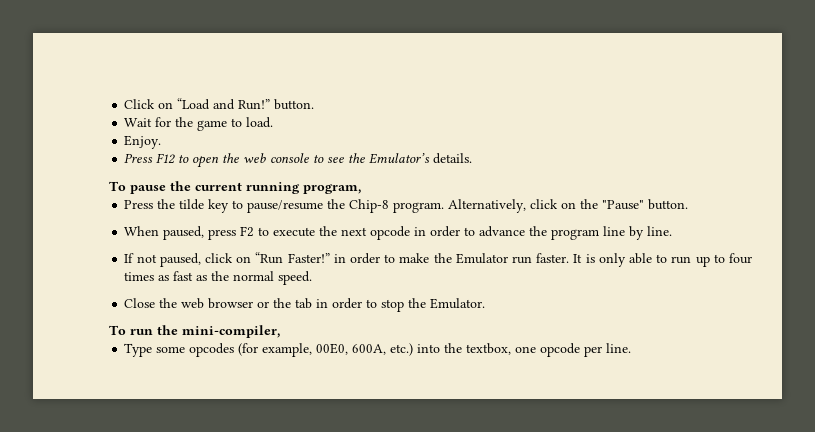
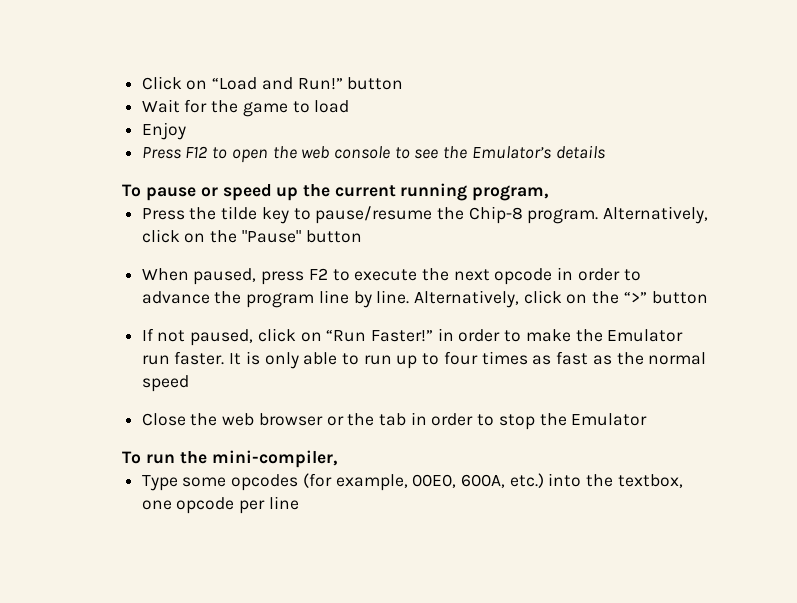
- Click on “Load and Run!” button.
+ Click on “Load and Run!” button
- Wait for the game to load.
- Enjoy.
+ Wait for the game to load
+ Enjoy
- Press F12 to open the web console to see the Emulator’s details.
+ Press F12 to open the web console to see the Emulator’s details
- To pause the current running program,
+ To pause or speed up the current running program,
- Alternatively, click on the "Pause" button.
+ Alternatively, click on the "Pause" button
+ Alternatively, click on the “>” button
- It is only able to run up to four times as fast as the normal speed.
+ It is only able to run up to four times as fast as the normal speed
- Close the web browser or the tab in order to stop the Emulator.
+ Close the web browser or the tab in order to stop the Emulator
- Type some opcodes (for example, 00E0, 600A, etc.) into the textbox, one opcode per line.
+ Type some opcodes (for example, 00E0, 600A, etc.) into the textbox, one opcode per line

